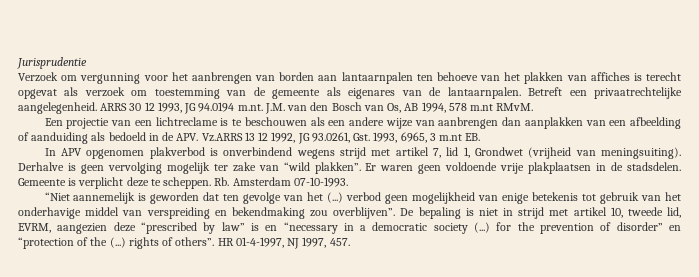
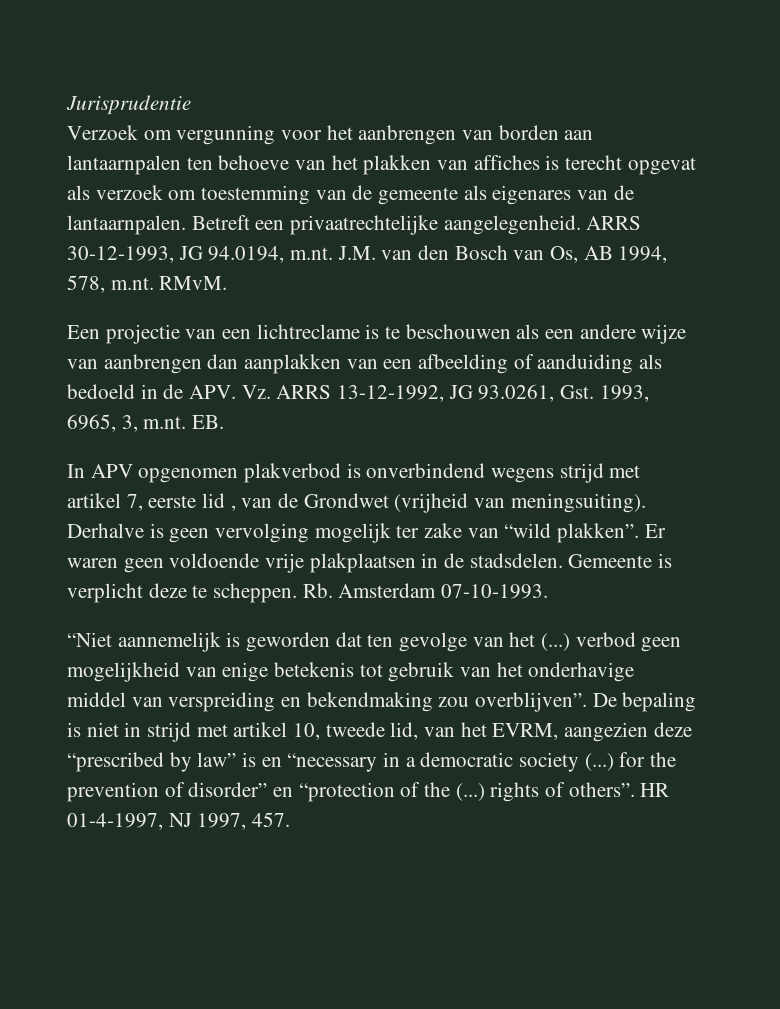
- ARRS 30 12 1993, JG 94.0194 m.nt. J.M. van den Bosch van Os, AB 1994, 578 m.nt RMvM.
+ ARRS 30-12-1993, JG 94.0194, m.nt. J.M. van den Bosch van Os, AB 1994, 578, m.nt. RMvM.
- Een projectie van een lichtreclame is te beschouwen als een andere wijze van aanbrengen dan aanplakken van een afbeelding of aanduiding als bedoeld in de APV. Vz.ARRS 13 12 1992, JG 93.0261, Gst. 1993, 6965, 3 m.nt EB.
+ Een projectie van een lichtreclame is te beschouwen als een andere wijze van aanbrengen dan aanplakken van een afbeelding of aanduiding als bedoeld in de APV. Vz. ARRS 13-12-1992, JG 93.0261, Gst. 1993, 6965, 3, m.nt. EB.
- In APV opgenomen plakverbod is onverbindend wegens strijd met artikel 7, lid 1, Grondwet (vrijheid van meningsuiting).
+ In APV opgenomen plakverbod is onverbindend wegens strijd met artikel 7, eerste lid , van de Grondwet (vrijheid van meningsuiting).
- De bepaling is niet in strijd met artikel 10, tweede lid, EVRM, aangezien deze “prescribed by law” is en “necessary in a democratic society (...) for the prevention of disorder” en “protection of the (...) rights of others”.
+ De bepaling is niet in strijd met artikel 10, tweede lid, van het EVRM, aangezien deze “prescribed by law” is en “necessary in a democratic society (...) for the prevention of disorder” en “protection of the (...) rights of others”.

